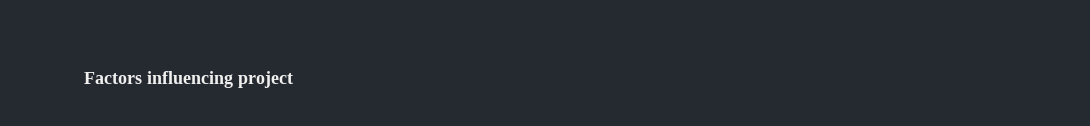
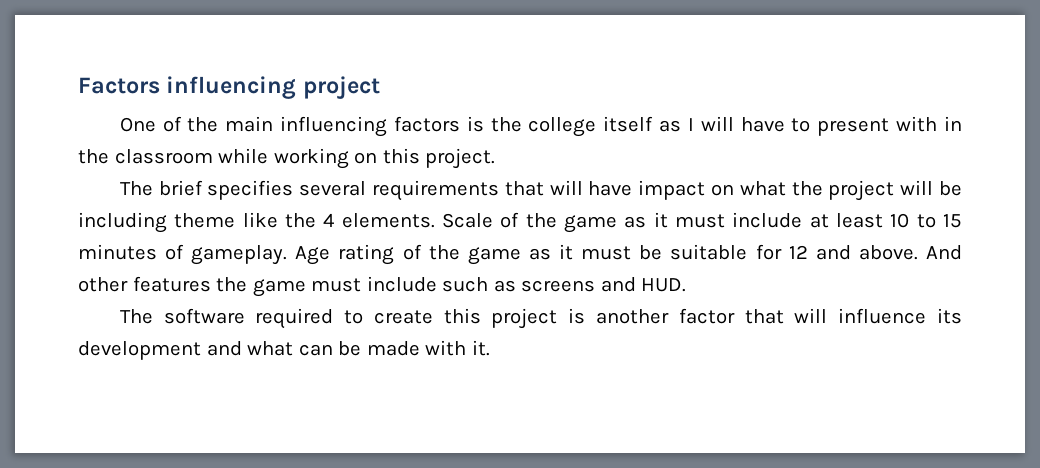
+ One of the main influencing factors is the college itself as I will have to present with in the classroom while working on this project.
+ The brief specifies several requirements that will have impact on what the project will be including theme like the 4 elements. Scale of the game as it must include at least 10 to 15 minutes of gameplay. Age rating of the game as it must be suitable for 12 and above. And other features the game must include such as screens and HUD.
+ The software required to create this project is another factor that will influence its development and what can be made with it.

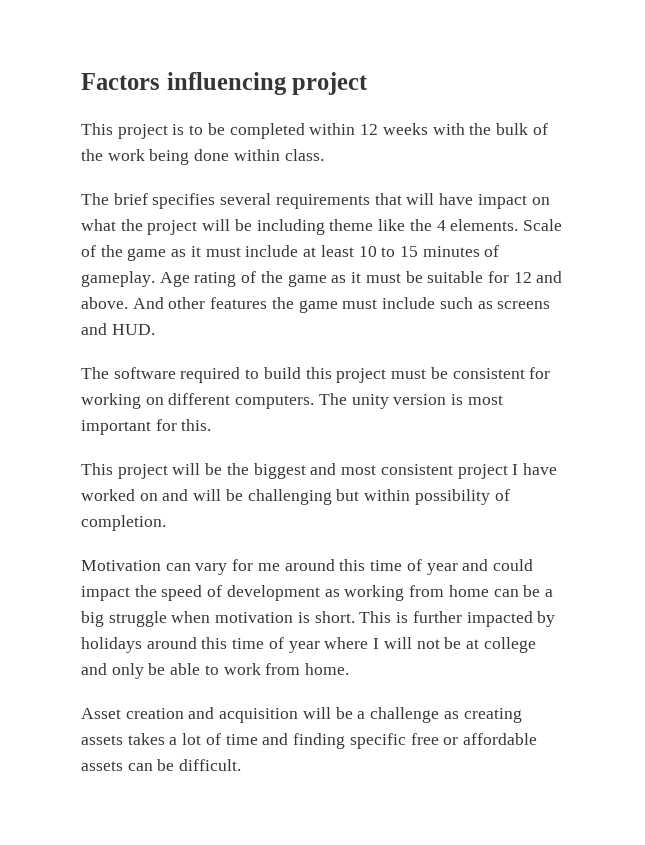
- One of the main influencing factors is the college itself as I will have to present with in the classroom while working on this project.
+ This project is to be completed within 12 weeks with the bulk of the work being done within class.
- The software required to create this project is another factor that will influence its development and what can be made with it.
+ The software required to build this project must be consistent for working on different computers. The unity version is most important for this.
+ This project will be the biggest and most consistent project I have worked on and will be challenging but within possibility of completion.
+ Motivation can vary for me around this time of year and could impact the speed of development as working from home can be a big struggle when motivation is short. This is further impacted by holidays around this time of year where I will not be at college and only be able to work from home.
+ Asset creation and acquisition will be a challenge as creating assets takes a lot of time and finding specific free or affordable assets can be difficult.

